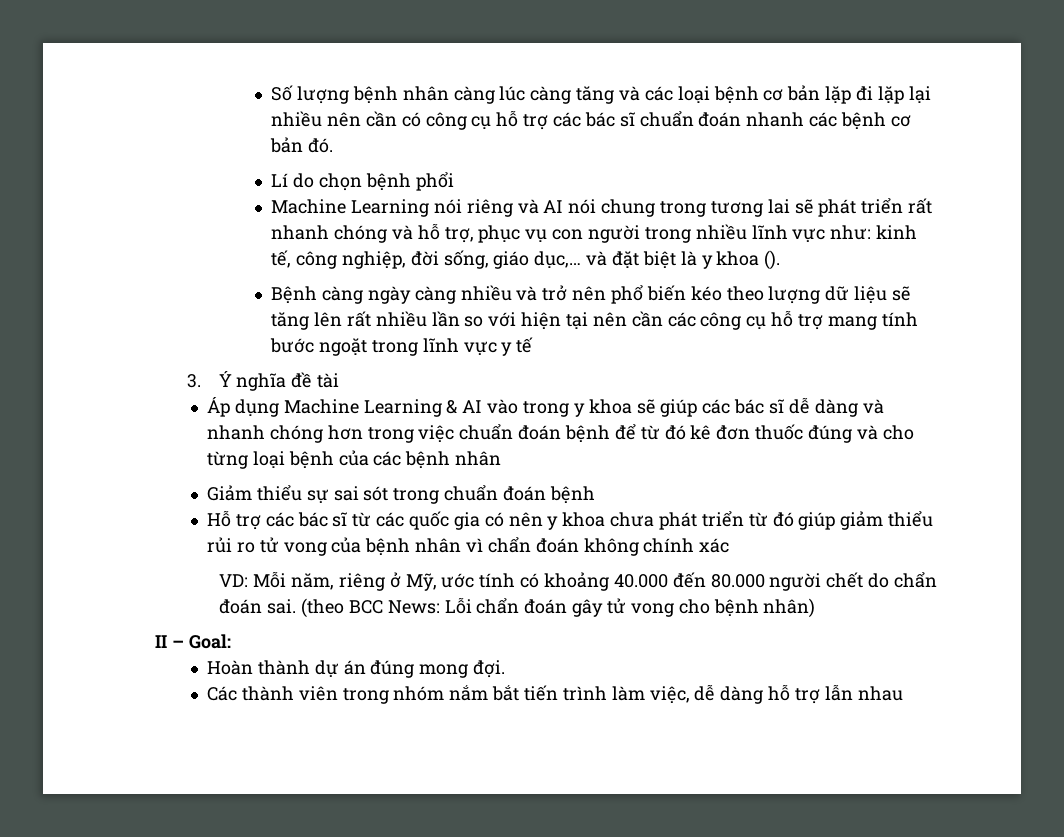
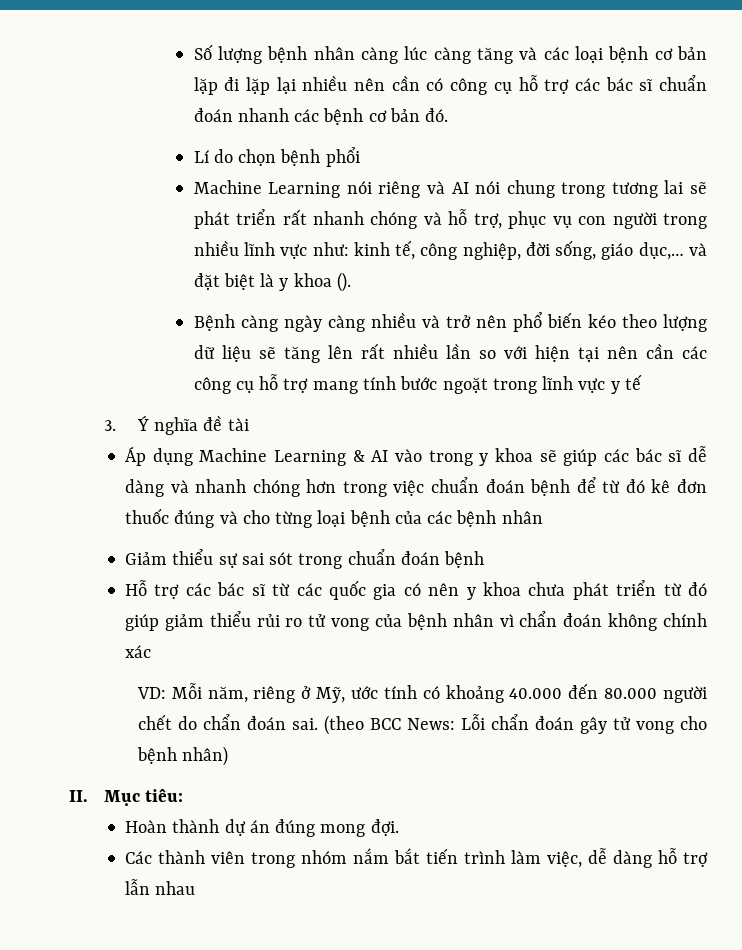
- II – Goal:
+ II. Mục tiêu:

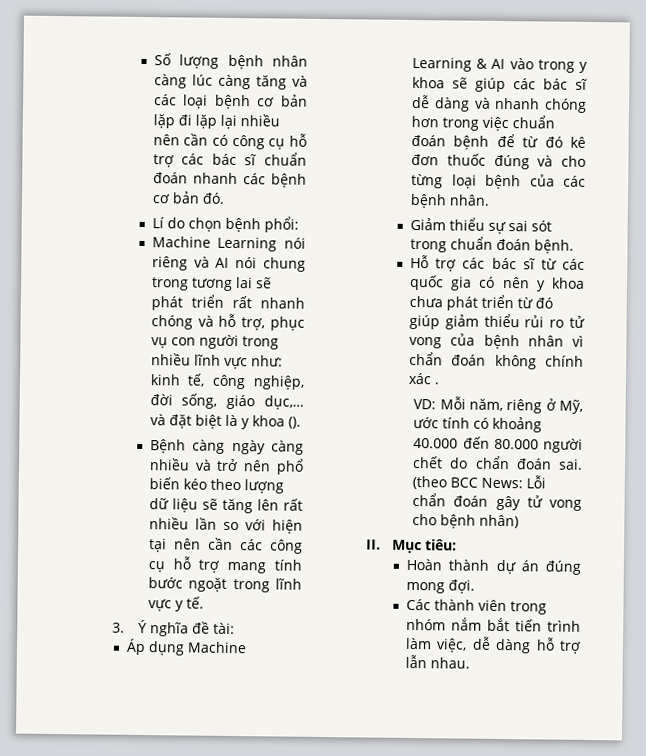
- Lí do chọn bệnh phổi
+ Lí do chọn bệnh phổi:
- Bệnh càng ngày càng nhiều và trở nên phổ biến kéo theo lượng dữ liệu sẽ tăng lên rất nhiều lần so với hiện tại nên cần các công cụ hỗ trợ mang tính bước ngoặt trong lĩnh vực y tế
+ Bệnh càng ngày càng nhiều và trở nên phổ biến kéo theo lượng dữ liệu sẽ tăng lên rất nhiều lần so với hiện tại nên cần các công cụ hỗ trợ mang tính bước ngoặt trong lĩnh vực y tế.
- 3. Ý nghĩa đề tài
+ 3. Ý nghĩa đề tài:
- Áp dụng Machine Learning & AI vào trong y khoa sẽ giúp các bác sĩ dễ dàng và nhanh chóng hơn trong việc chuẩn đoán bệnh để từ đó kê đơn thuốc đúng và cho từng loại bệnh của các bệnh nhân
+ Áp dụng Machine Learning & AI vào trong y khoa sẽ giúp các bác sĩ dễ dàng và nhanh chóng hơn trong việc chuẩn đoán bệnh để từ đó kê đơn thuốc đúng và cho từng loại bệnh của các bệnh nhân.
- Giảm thiểu sự sai sót trong chuẩn đoán bệnh
+ Giảm thiểu sự sai sót trong chuẩn đoán bệnh.
- Hỗ trợ các bác sĩ từ các quốc gia có nên y khoa chưa phát triển từ đó giúp giảm thiểu rủi ro tử vong của bệnh nhân vì chẩn đoán không chính xác
+ Hỗ trợ các bác sĩ từ các quốc gia có nên y khoa chưa phát triển từ đó giúp giảm thiểu rủi ro tử vong của bệnh nhân vì chẩn đoán không chính xác .
- Các thành viên trong nhóm nắm bắt tiến trình làm việc, dễ dàng hỗ trợ lẫn nhau
+ Các thành viên trong nhóm nắm bắt tiến trình làm việc, dễ dàng hỗ trợ lẫn nhau.

